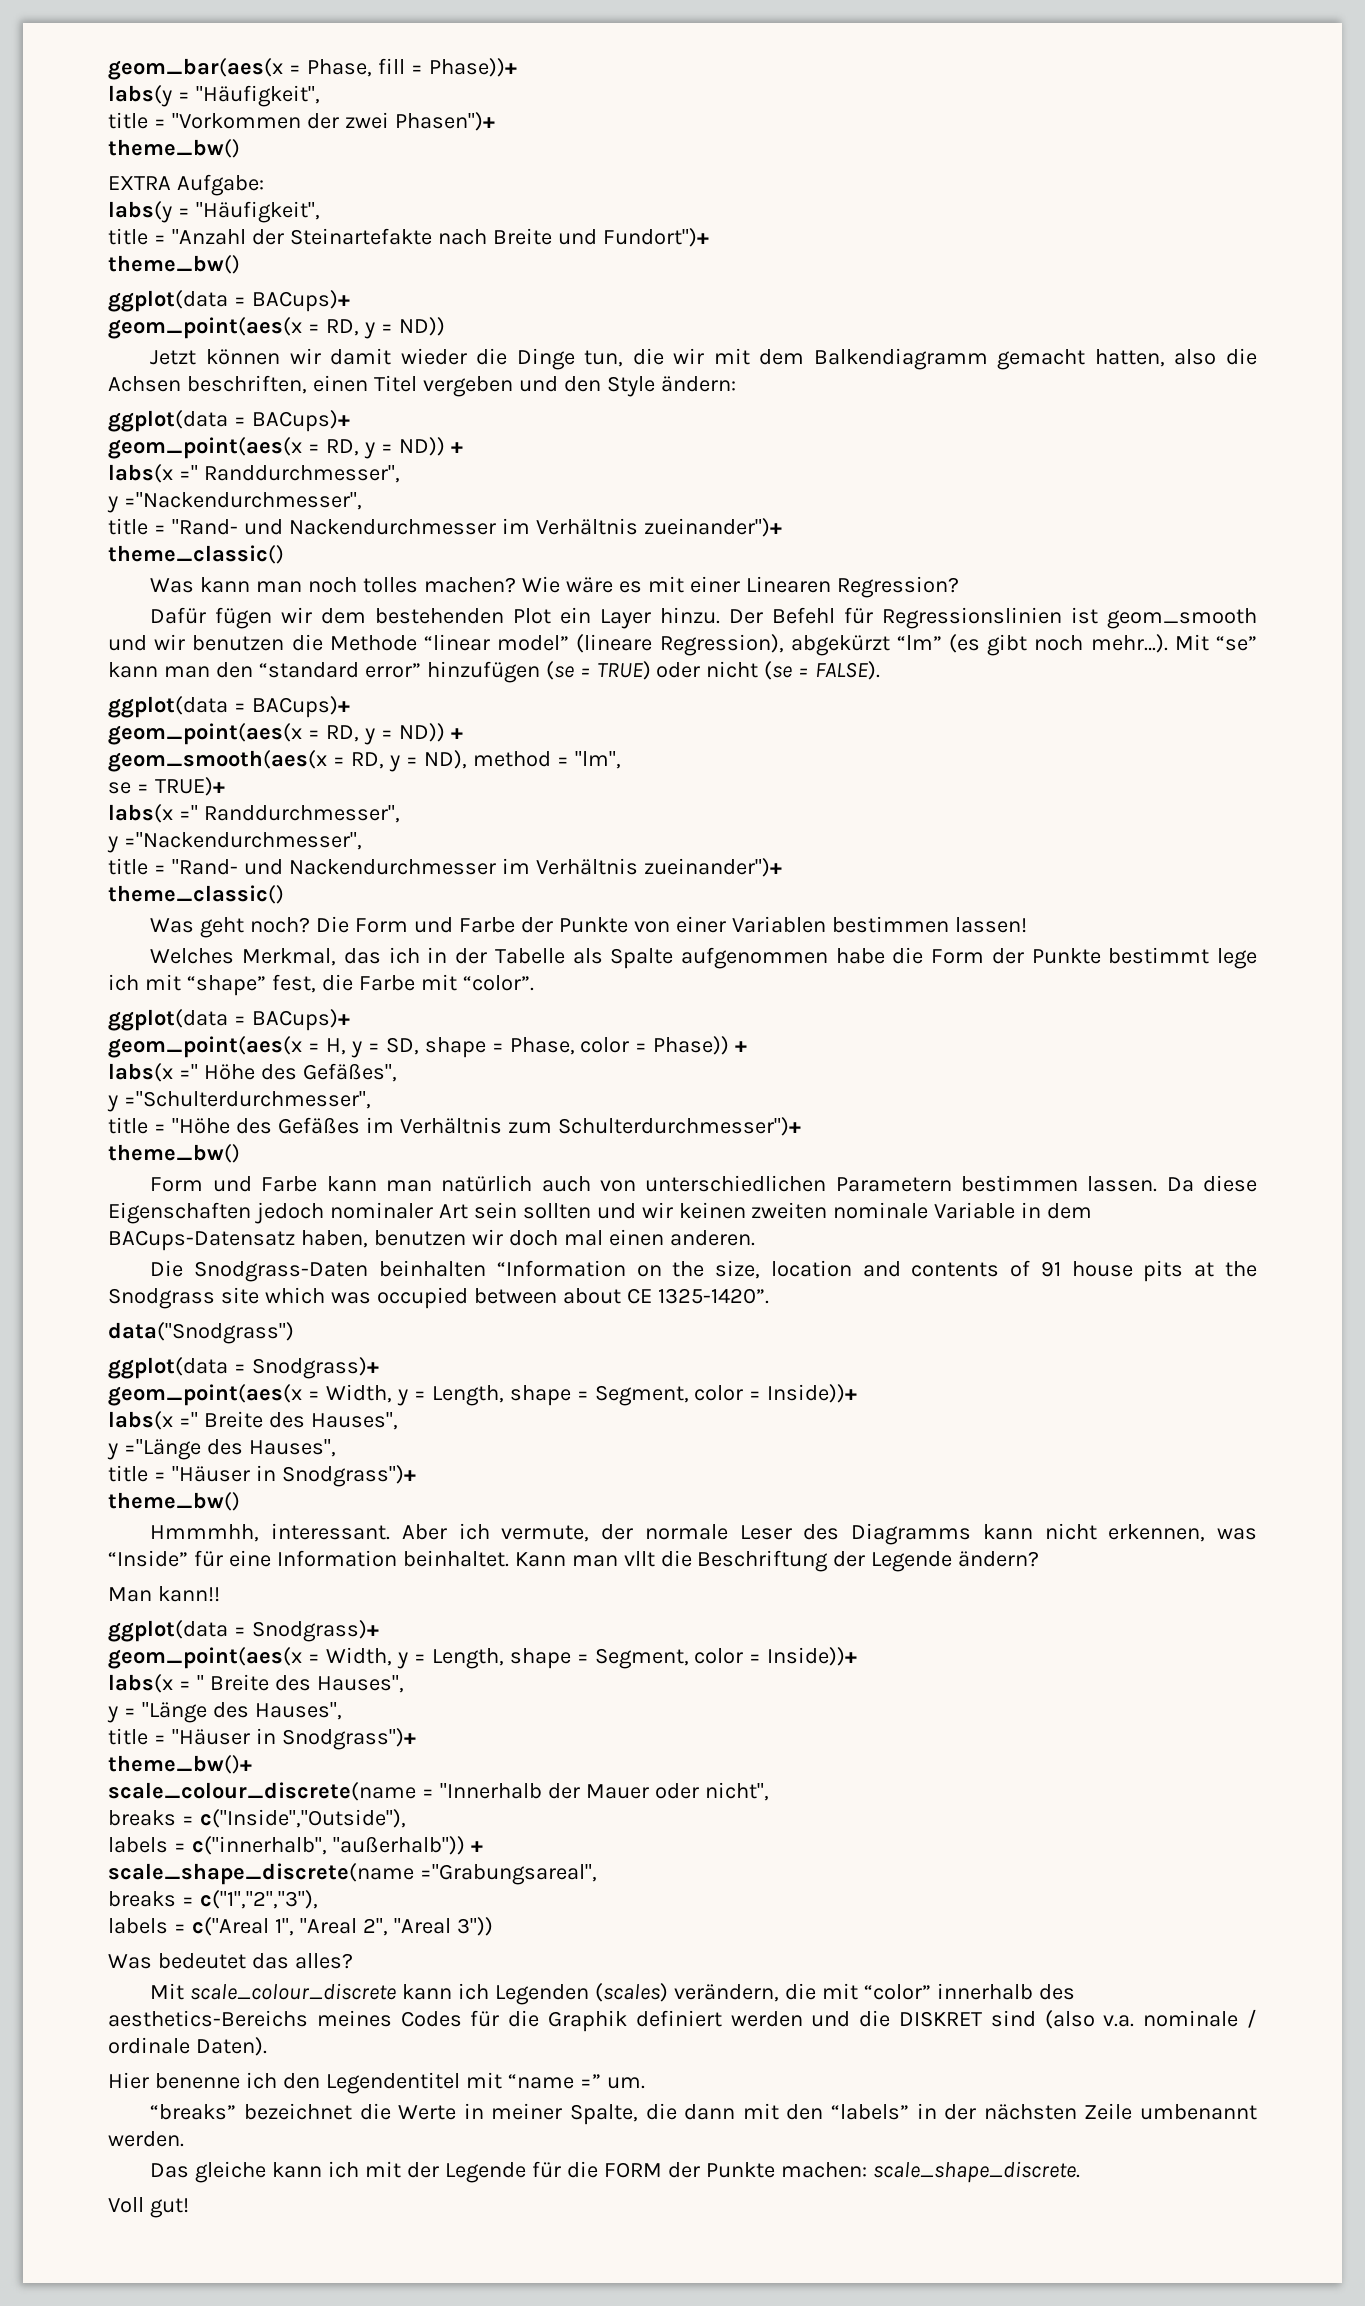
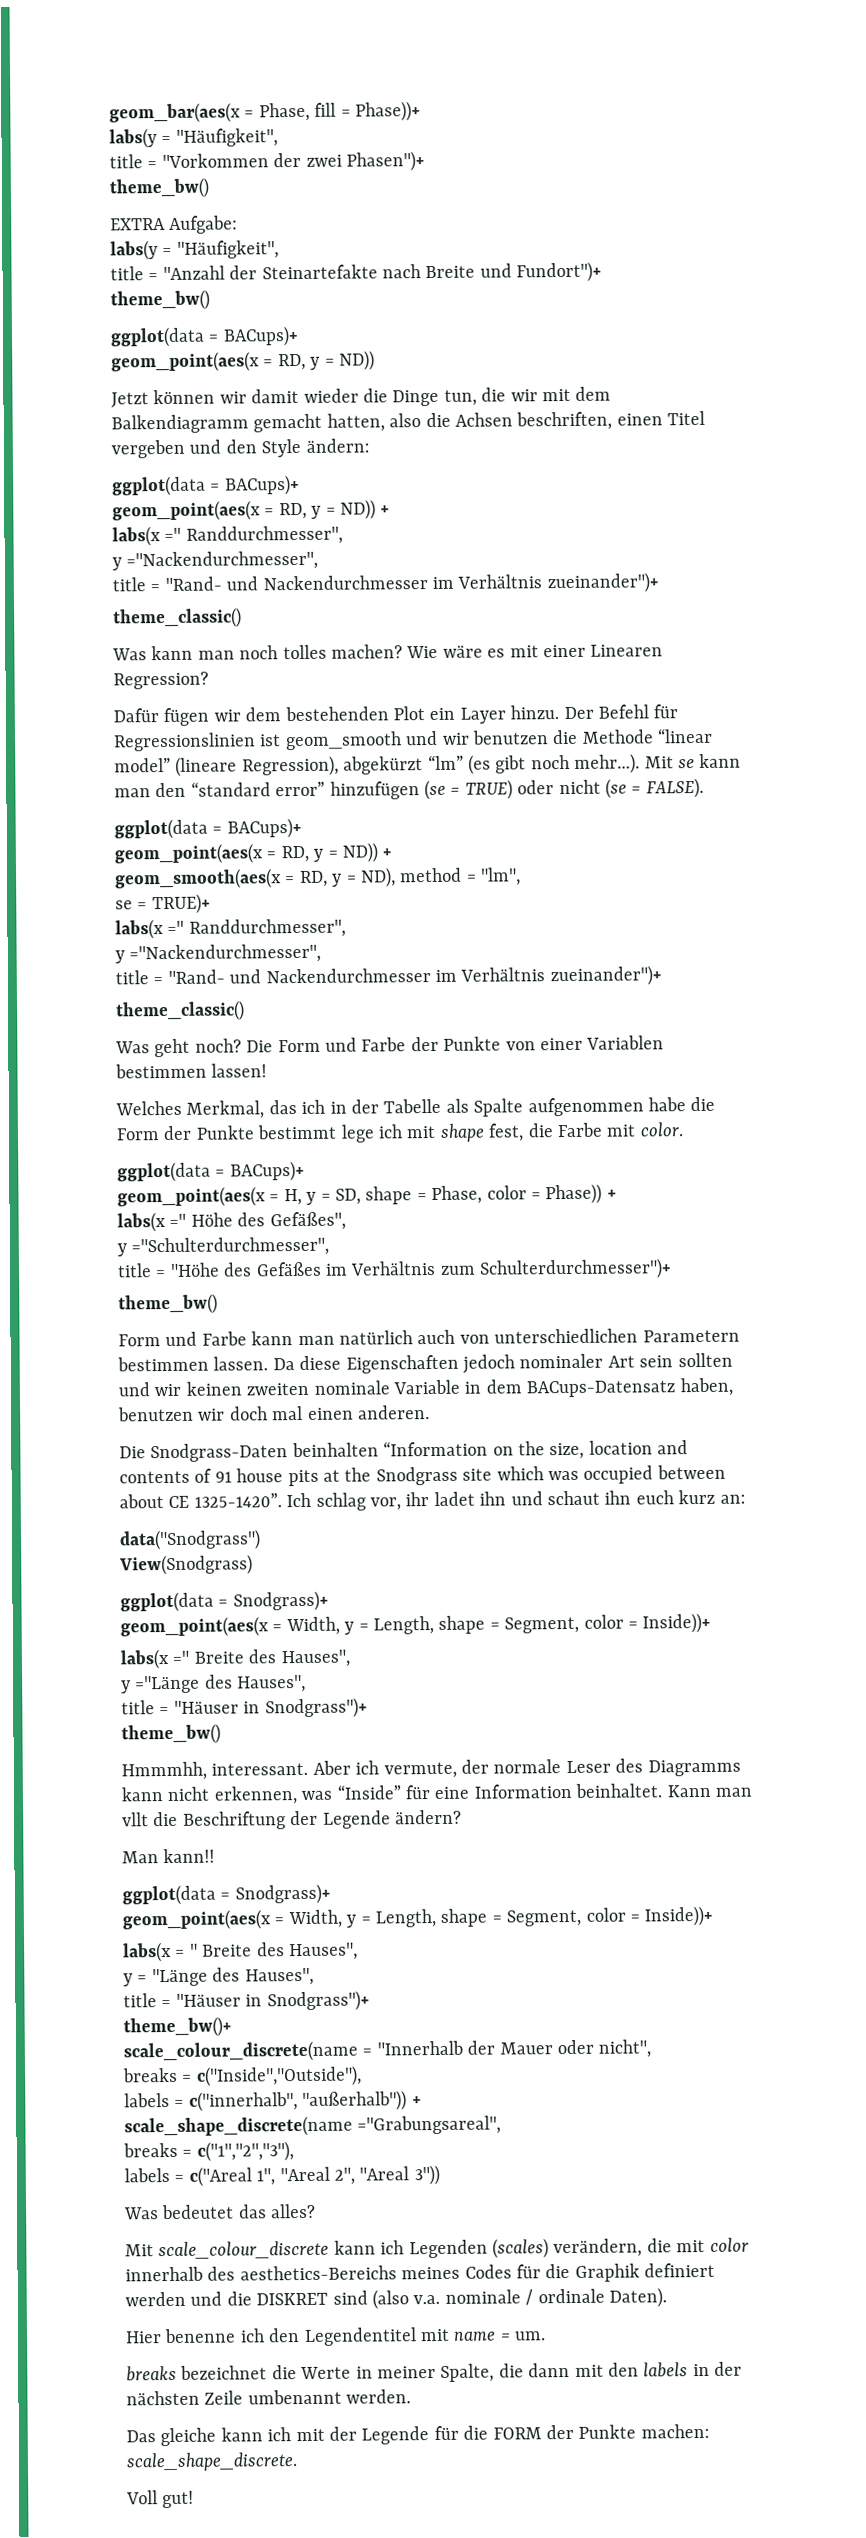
- Mit “se” kann man den “standard error” hinzufügen (se = TRUE) oder nicht (se = FALSE).
+ Mit se kann man den “standard error” hinzufügen (se = TRUE) oder nicht (se = FALSE).
- Welches Merkmal, das ich in der Tabelle als Spalte aufgenommen habe die Form der Punkte bestimmt lege ich mit “shape” fest, die Farbe mit “color”.
+ Welches Merkmal, das ich in der Tabelle als Spalte aufgenommen habe die Form der Punkte bestimmt lege ich mit shape fest, die Farbe mit color.
+ Ich schlag vor, ihr ladet ihn und schaut ihn euch kurz an:
+ View(Snodgrass)
- Mit scale_colour_discrete kann ich Legenden (scales) verändern, die mit “color” innerhalb des aesthetics-Bereichs meines Codes für die Graphik definiert werden und die DISKRET sind (also v.a. nominale / ordinale Daten).
+ Mit scale_colour_discrete kann ich Legenden (scales) verändern, die mit color innerhalb des aesthetics-Bereichs meines Codes für die Graphik definiert werden und die DISKRET sind (also v.a. nominale / ordinale Daten).
- Hier benenne ich den Legendentitel mit “name =” um.
+ Hier benenne ich den Legendentitel mit name = um.
- “breaks” bezeichnet die Werte in meiner Spalte, die dann mit den “labels” in der nächsten Zeile umbenannt werden.
+ breaks bezeichnet die Werte in meiner Spalte, die dann mit den labels in der nächsten Zeile umbenannt werden.

